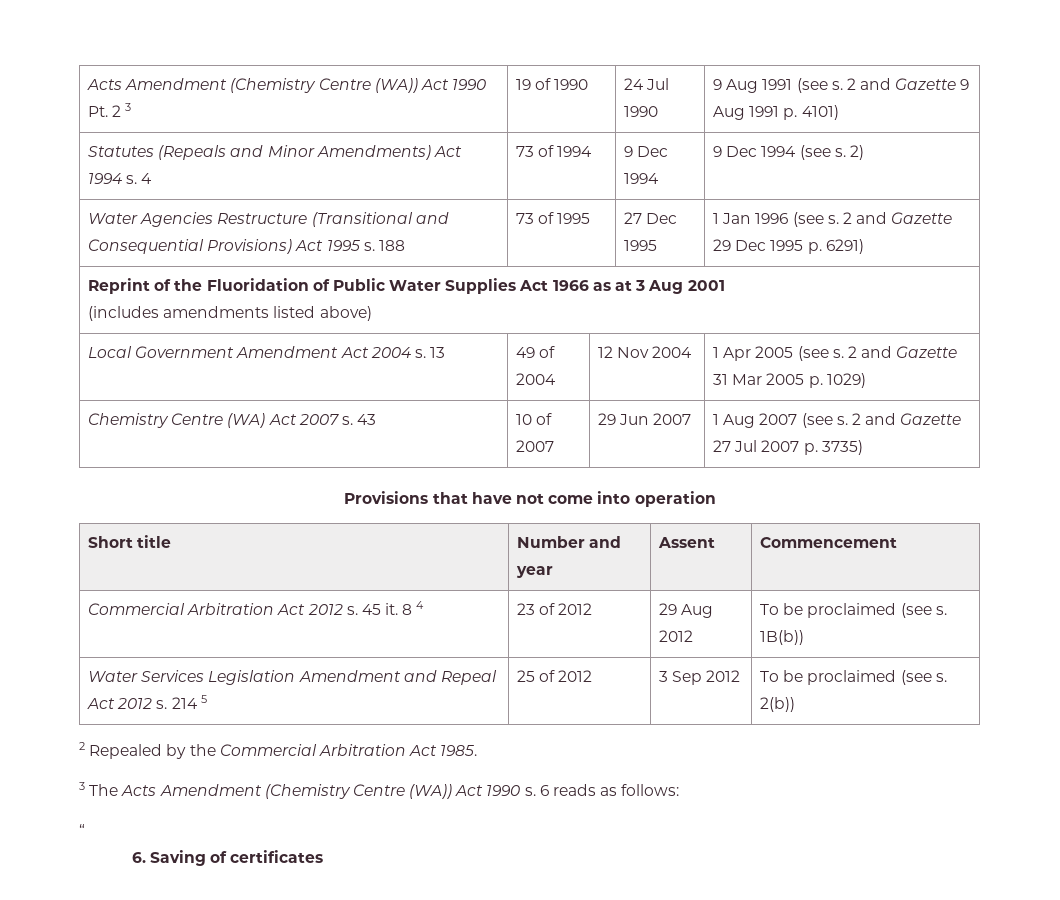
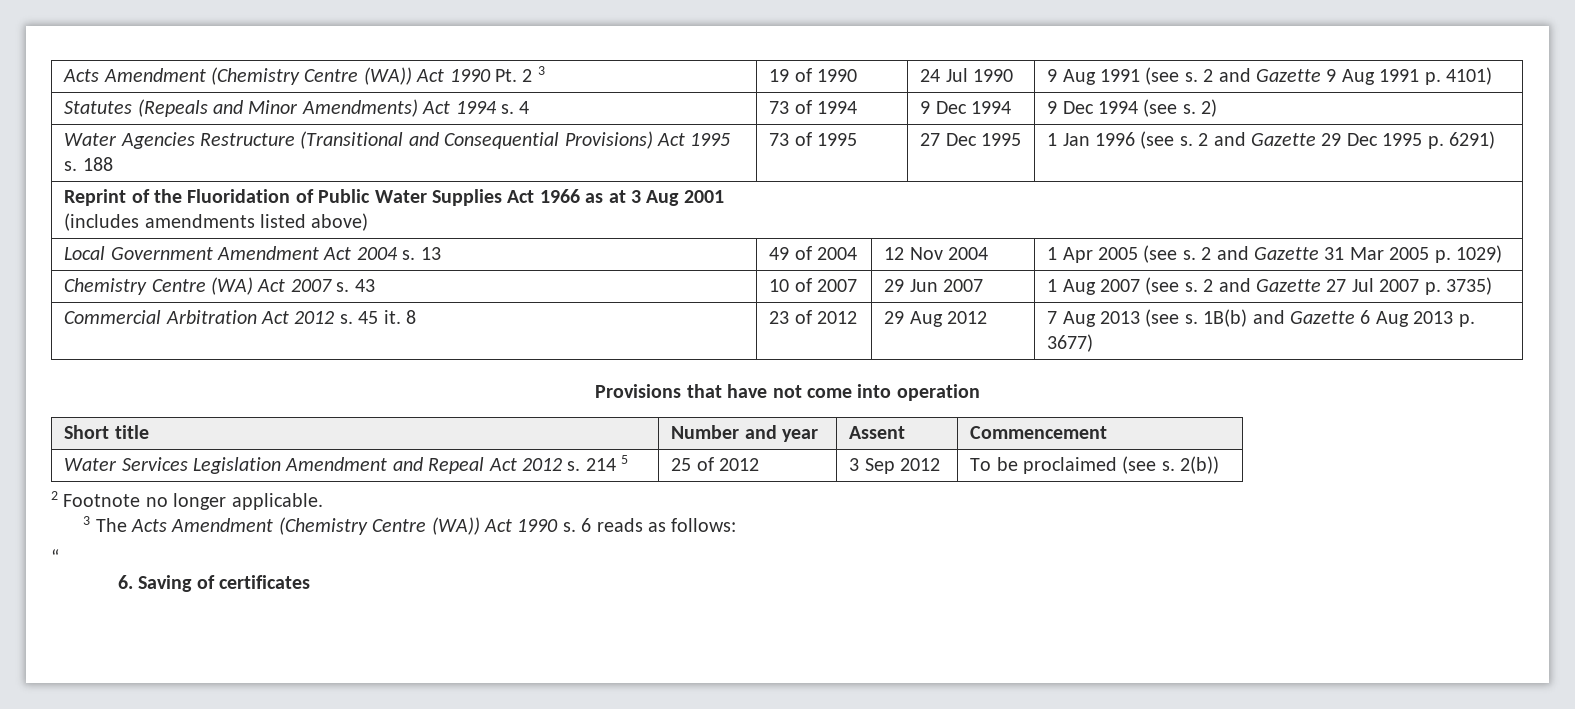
+ Commercial Arbitration Act 2012 s. 45 it. 8 | 23 of 2012 | 29 Aug 2012 | 7 Aug 2013 (see s. 1B(b) and Gazette 6 Aug 2013 p. 3677)
- Commercial Arbitration Act 2012 s. 45 it. 8 4 | 23 of 2012 | 29 Aug 2012 | To be proclaimed (see s. 1B(b))
- 2 Repealed by the Commercial Arbitration Act 1985.
+ 2 Footnote no longer applicable.

